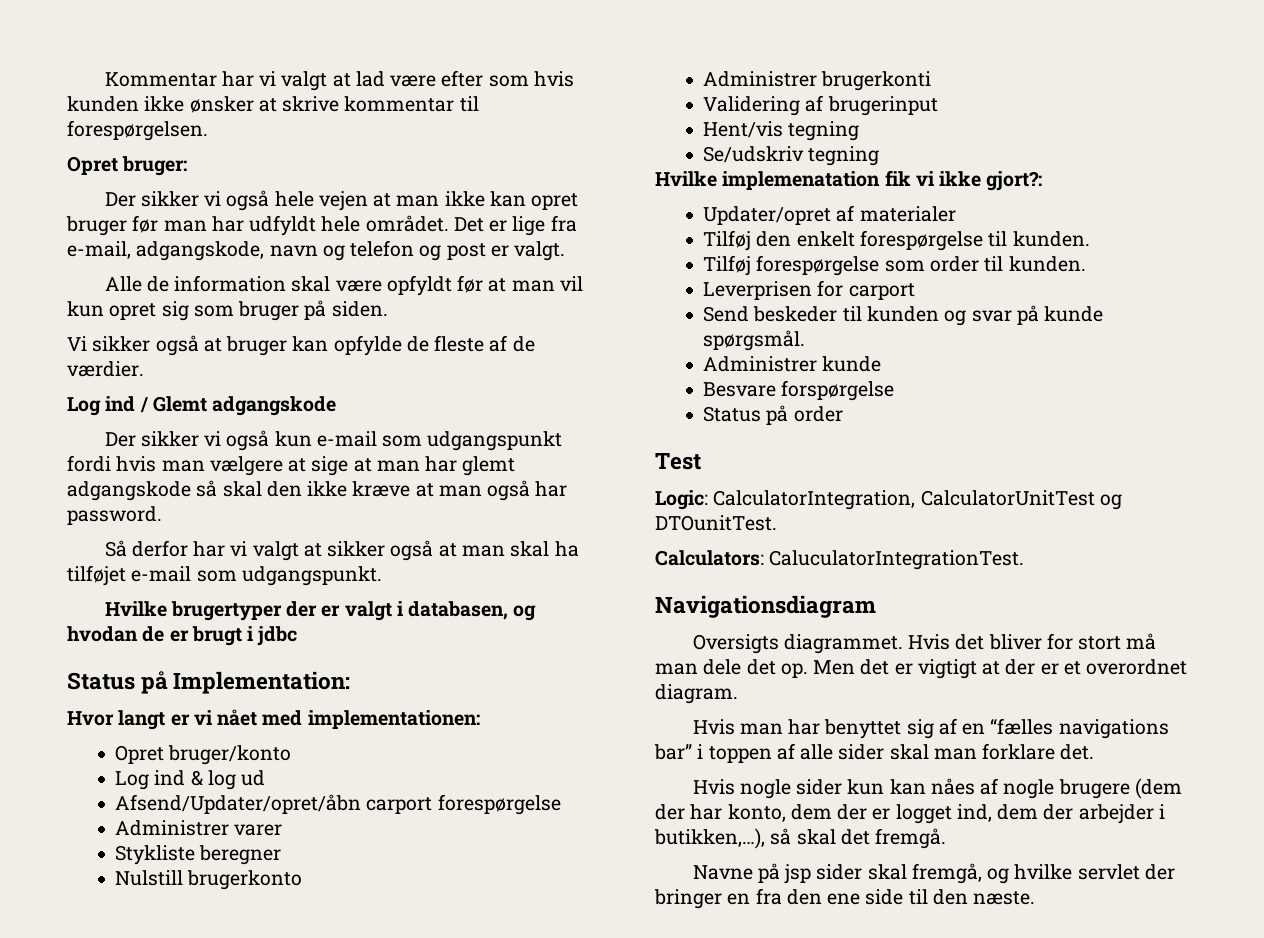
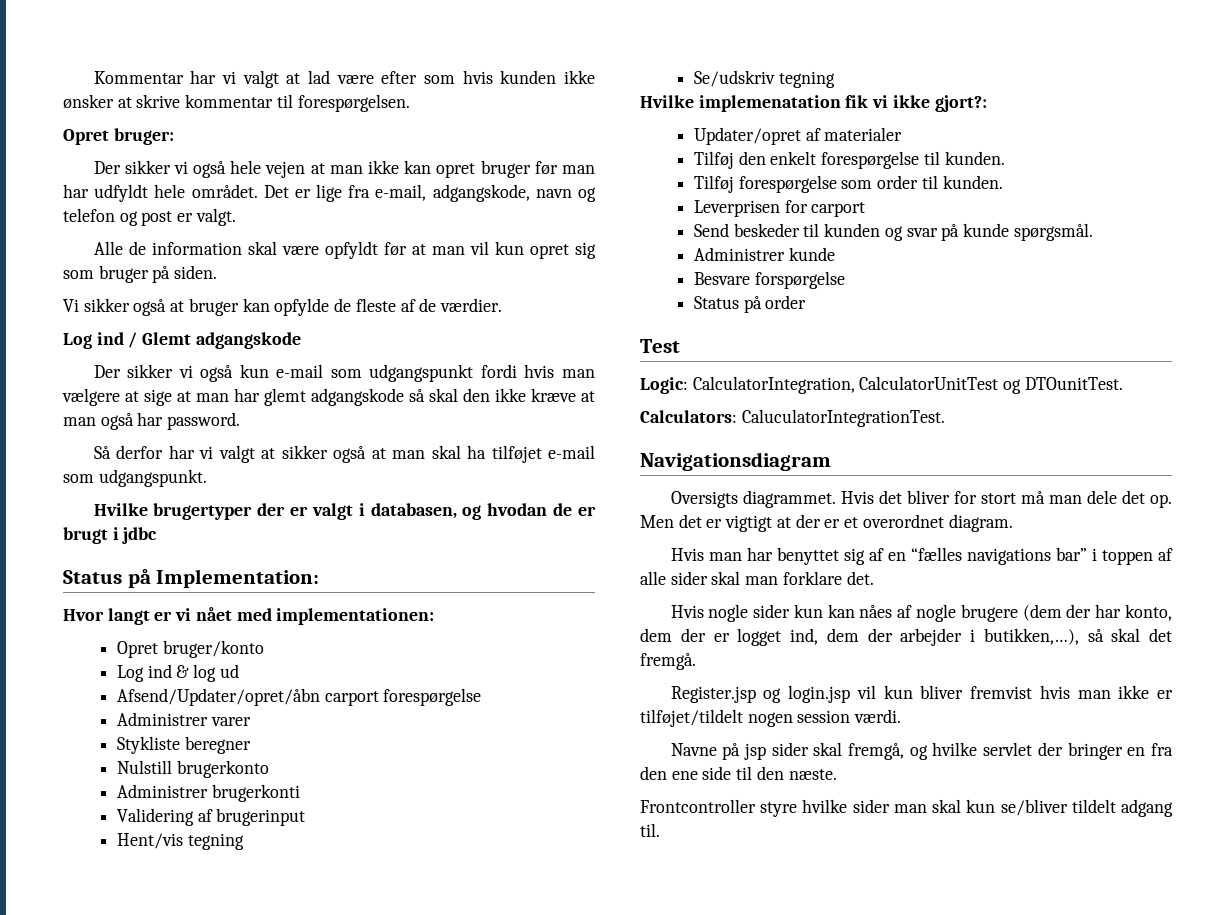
+ Register.jsp og login.jsp vil kun bliver fremvist hvis man ikke er tilføjet/tildelt nogen session værdi.
+ Frontcontroller styre hvilke sider man skal kun se/bliver tildelt adgang til.

